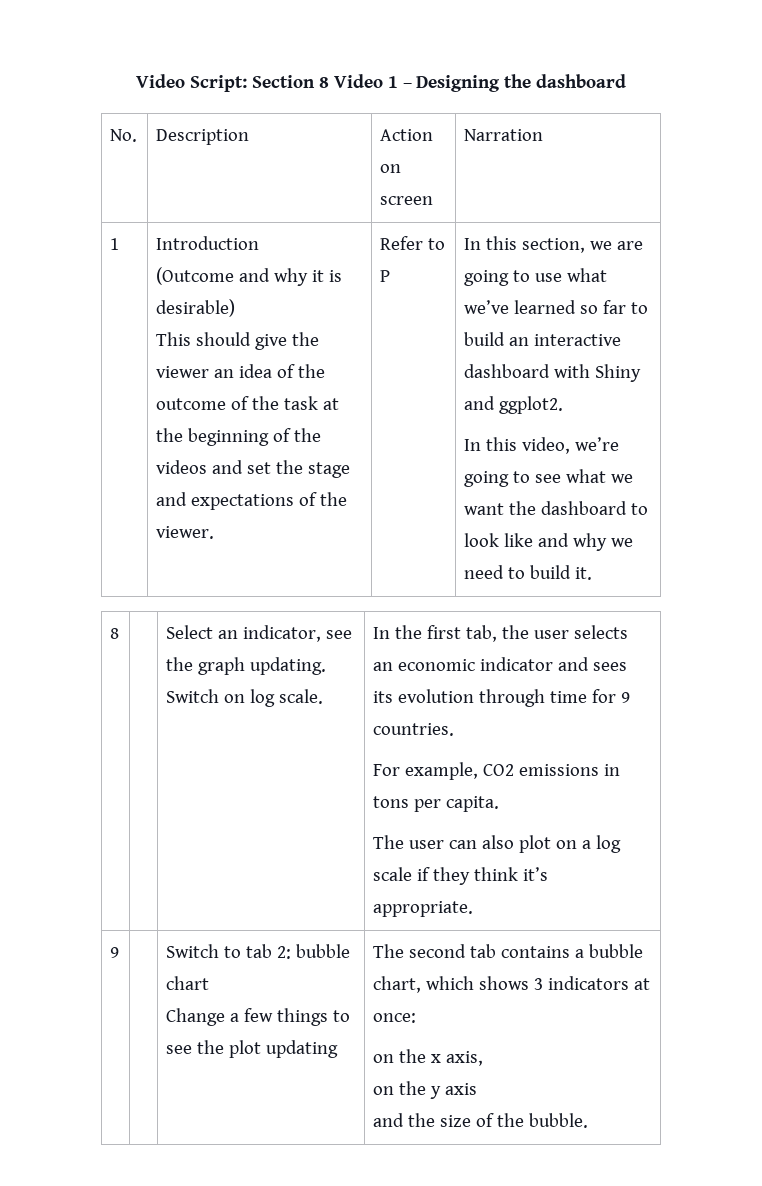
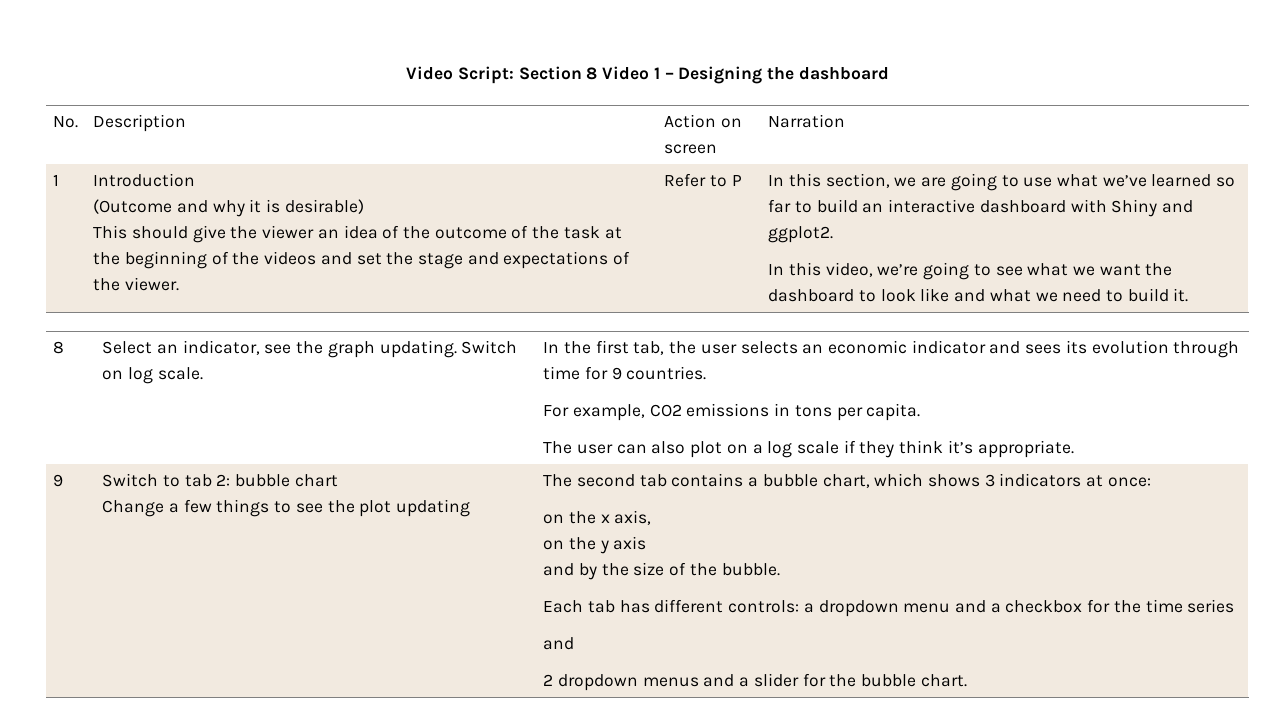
- In this video, we’re going to see what we want the dashboard to look like and why we need to build it.
+ In this video, we’re going to see what we want the dashboard to look like and what we need to build it.
- and the size of the bubble.
+ and by the size of the bubble.
+ Each tab has different controls: a dropdown menu and a checkbox for the time series
+ and
+ 2 dropdown menus and a slider for the bubble chart.

